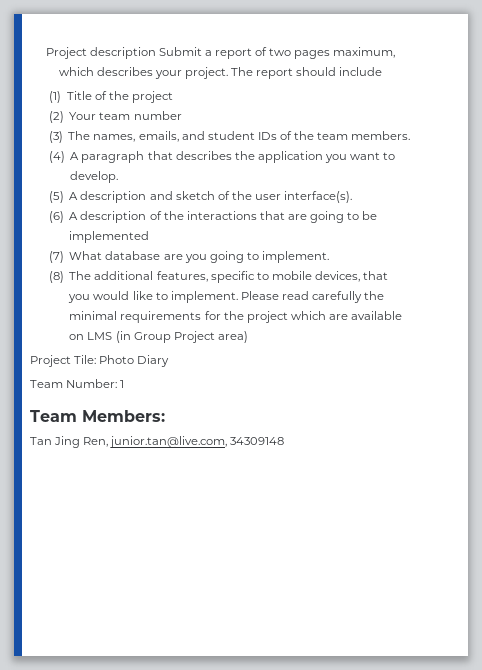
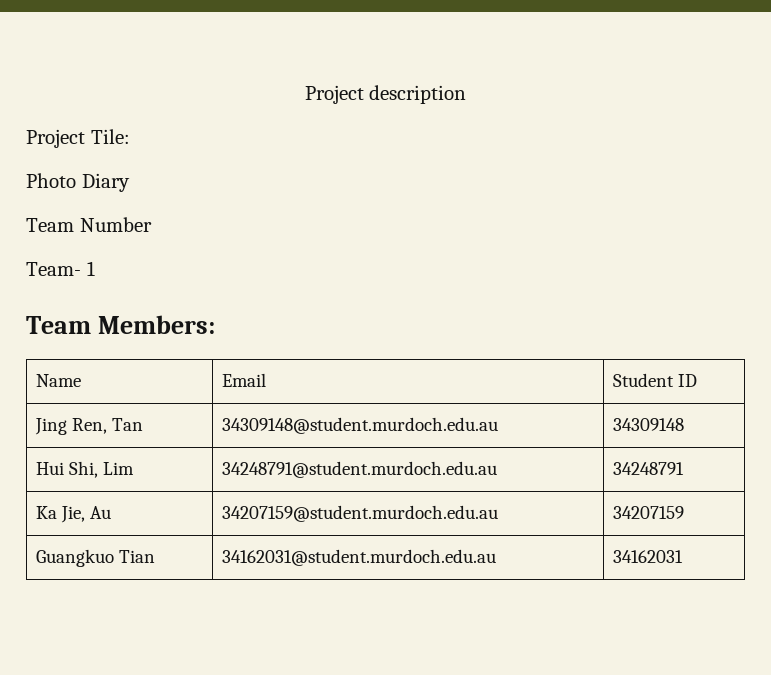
- Project description Submit a report of two pages maximum, which describes your project. The report should include
- (1) Title of the project
- (2) Your team number
- (3) The names, emails, and student IDs of the team members.
- (4) A paragraph that describes the application you want to develop.
- (5) A description and sketch of the user interface(s).
- (6) A description of the interactions that are going to be implemented
- (7) What database are you going to implement.
- (8) The additional features, specific to mobile devices, that you would like to implement. Please read carefully the minimal requirements for the project which are available on LMS (in Group Project area)
+ Project description
- Project Tile: Photo Diary
+ Project Tile:
+ Photo Diary
- Team Number: 1
+ Team Number
+ Team- 1
- Tan Jing Ren, junior.tan@live.com, 34309148
+ Name | Email | Student ID
+ Jing Ren, Tan | 34309148@student.murdoch.edu.au | 34309148
+ Hui Shi, Lim | 34248791@student.murdoch.edu.au | 34248791
+ Ka Jie, Au | 34207159@student.murdoch.edu.au | 34207159
+ Guangkuo Tian | 34162031@student.murdoch.edu.au | 34162031

